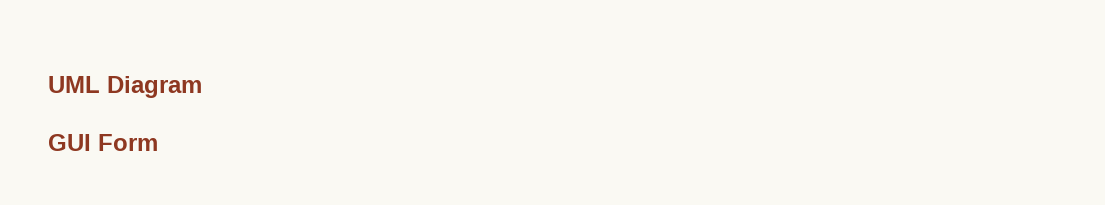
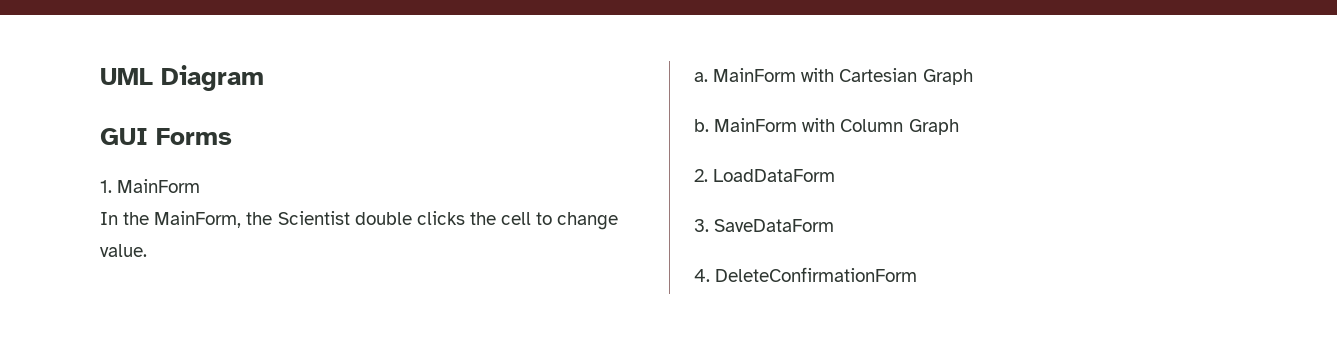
- GUI Form
+ GUI Forms
+ 1. MainForm
+ In the MainForm, the Scientist double clicks the cell to change value.
+ a. MainForm with Cartesian Graph
+ b. MainForm with Column Graph
+ 2. LoadDataForm
+ 3. SaveDataForm
+ 4. DeleteConfirmationForm

